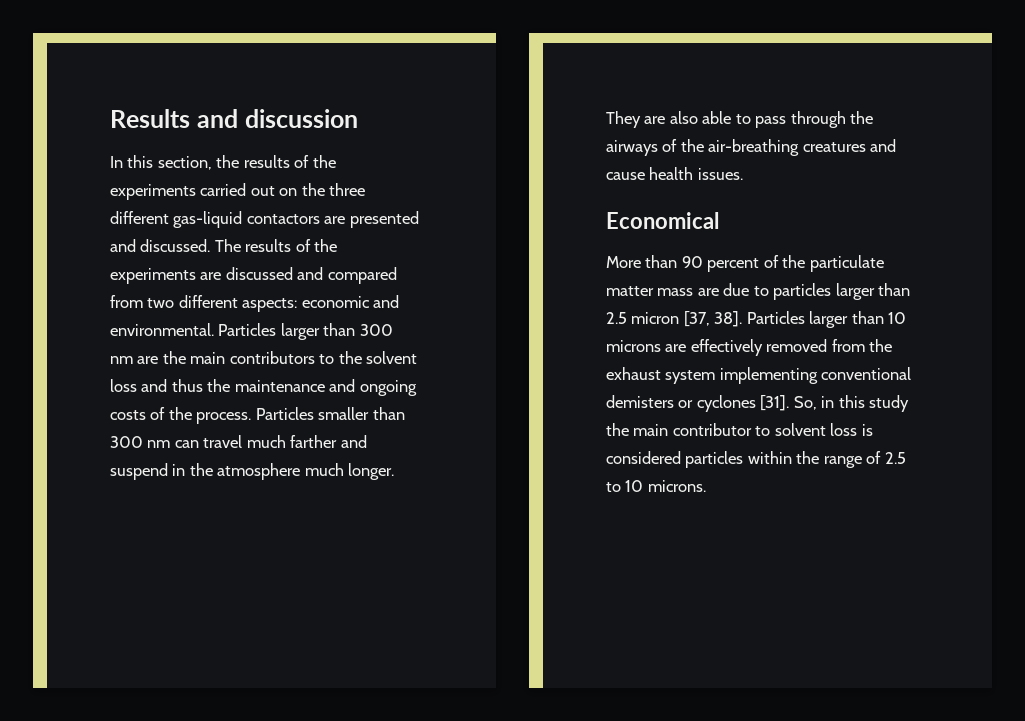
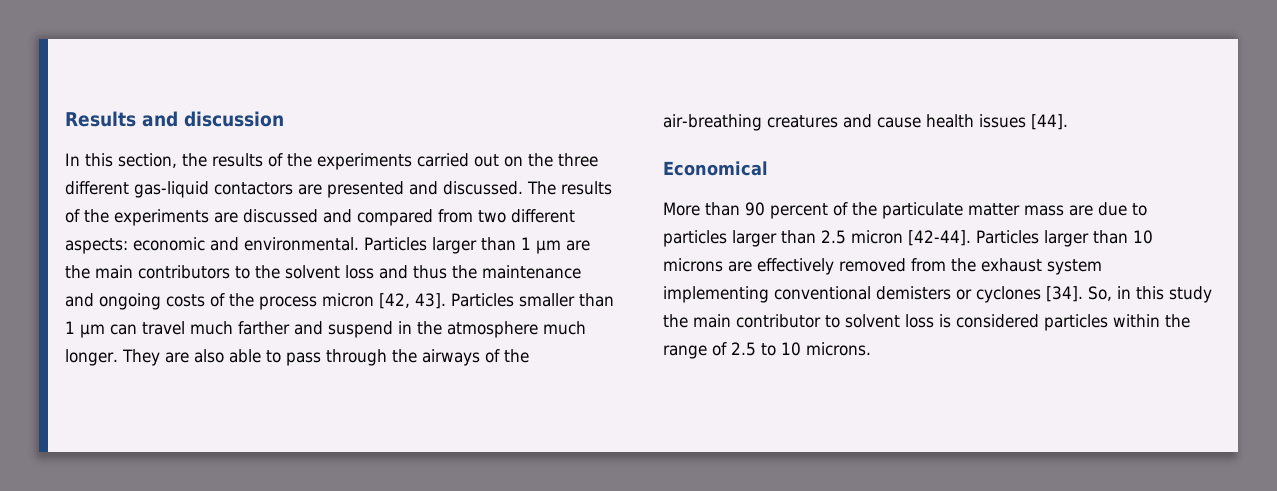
- Particles larger than 300 nm are the main contributors to the solvent loss and thus the maintenance and ongoing costs of the process.
+ Particles larger than 1 µm are the main contributors to the solvent loss and thus the maintenance and ongoing costs of the process micron [42, 43].
- Particles smaller than 300 nm can travel much farther and suspend in the atmosphere much longer.
+ Particles smaller than 1 µm can travel much farther and suspend in the atmosphere much longer.
- They are also able to pass through the airways of the air-breathing creatures and cause health issues.
+ They are also able to pass through the airways of the air-breathing creatures and cause health issues [44].
- More than 90 percent of the particulate matter mass are due to particles larger than 2.5 micron [37, 38].
+ More than 90 percent of the particulate matter mass are due to particles larger than 2.5 micron [42-44].
- Particles larger than 10 microns are effectively removed from the exhaust system implementing conventional demisters or cyclones [31].
+ Particles larger than 10 microns are effectively removed from the exhaust system implementing conventional demisters or cyclones [34].

